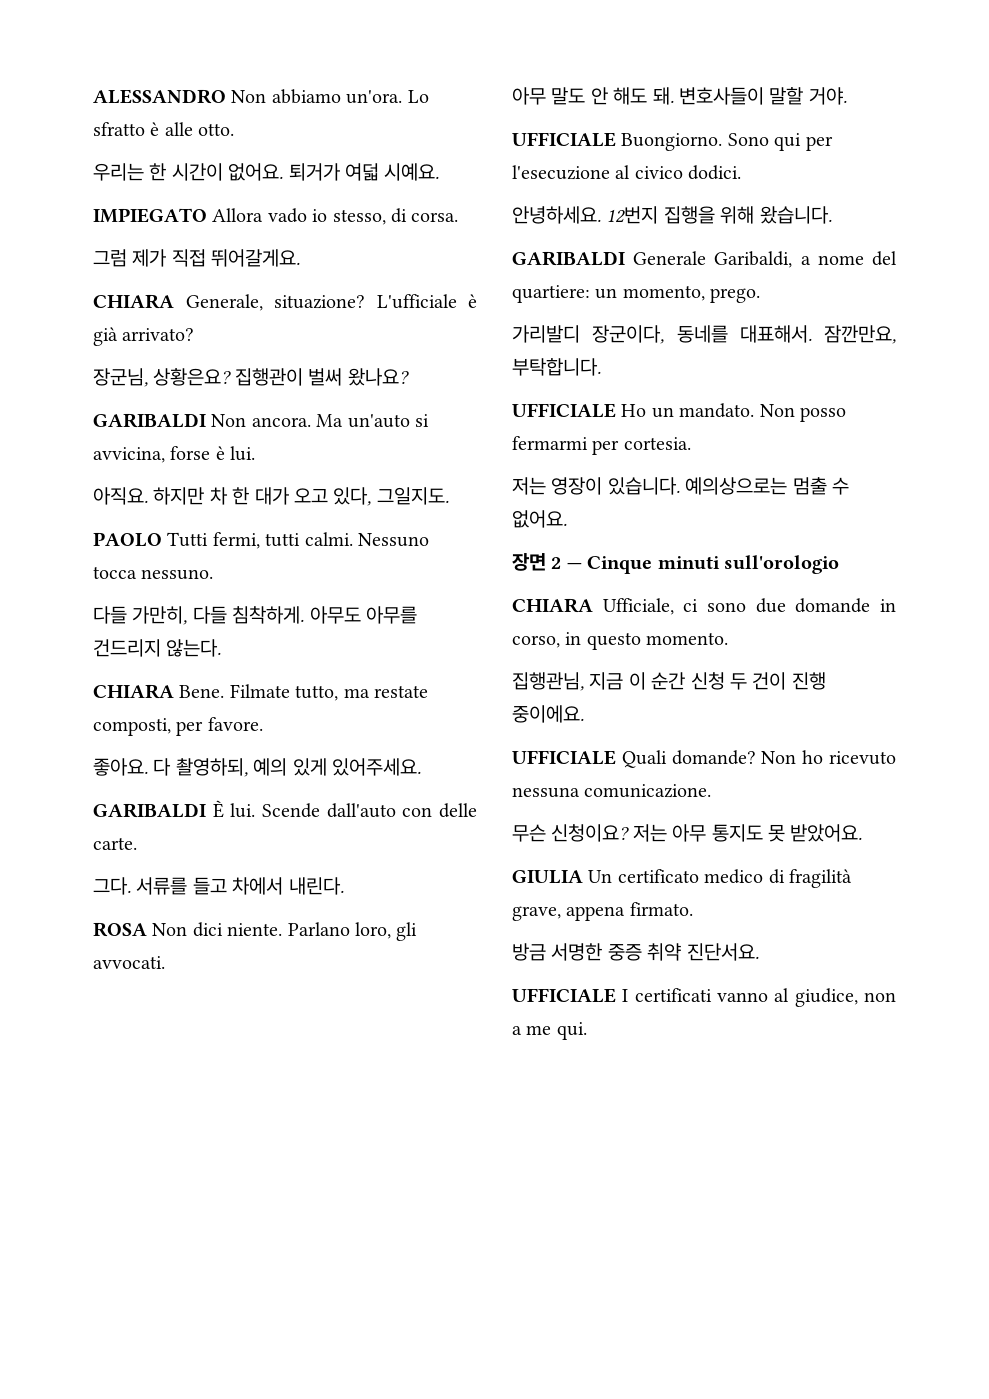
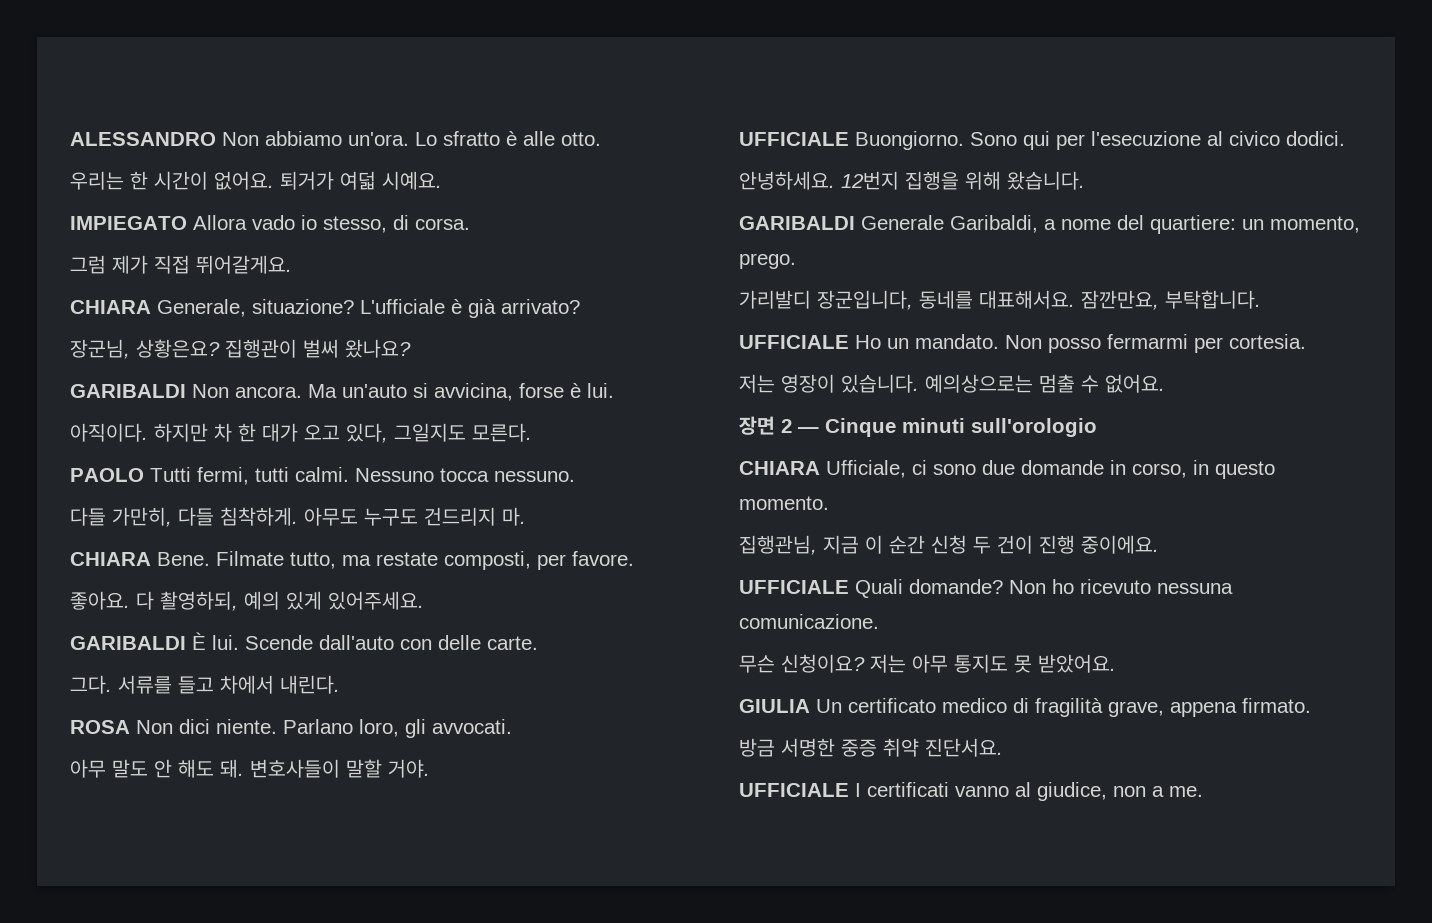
- 아직요.
+ 아직이다.
- 하지만 차 한 대가 오고 있다, 그일지도.
+ 하지만 차 한 대가 오고 있다, 그일지도 모른다.
- 아무도 아무를 건드리지 않는다.
+ 아무도 누구도 건드리지 마.
- 가리발디 장군이다, 동네를 대표해서.
+ 가리발디 장군입니다, 동네를 대표해서요.
- UFFICIALE I certificati vanno al giudice, non a me qui.
+ UFFICIALE I certificati vanno al giudice, non a me.

